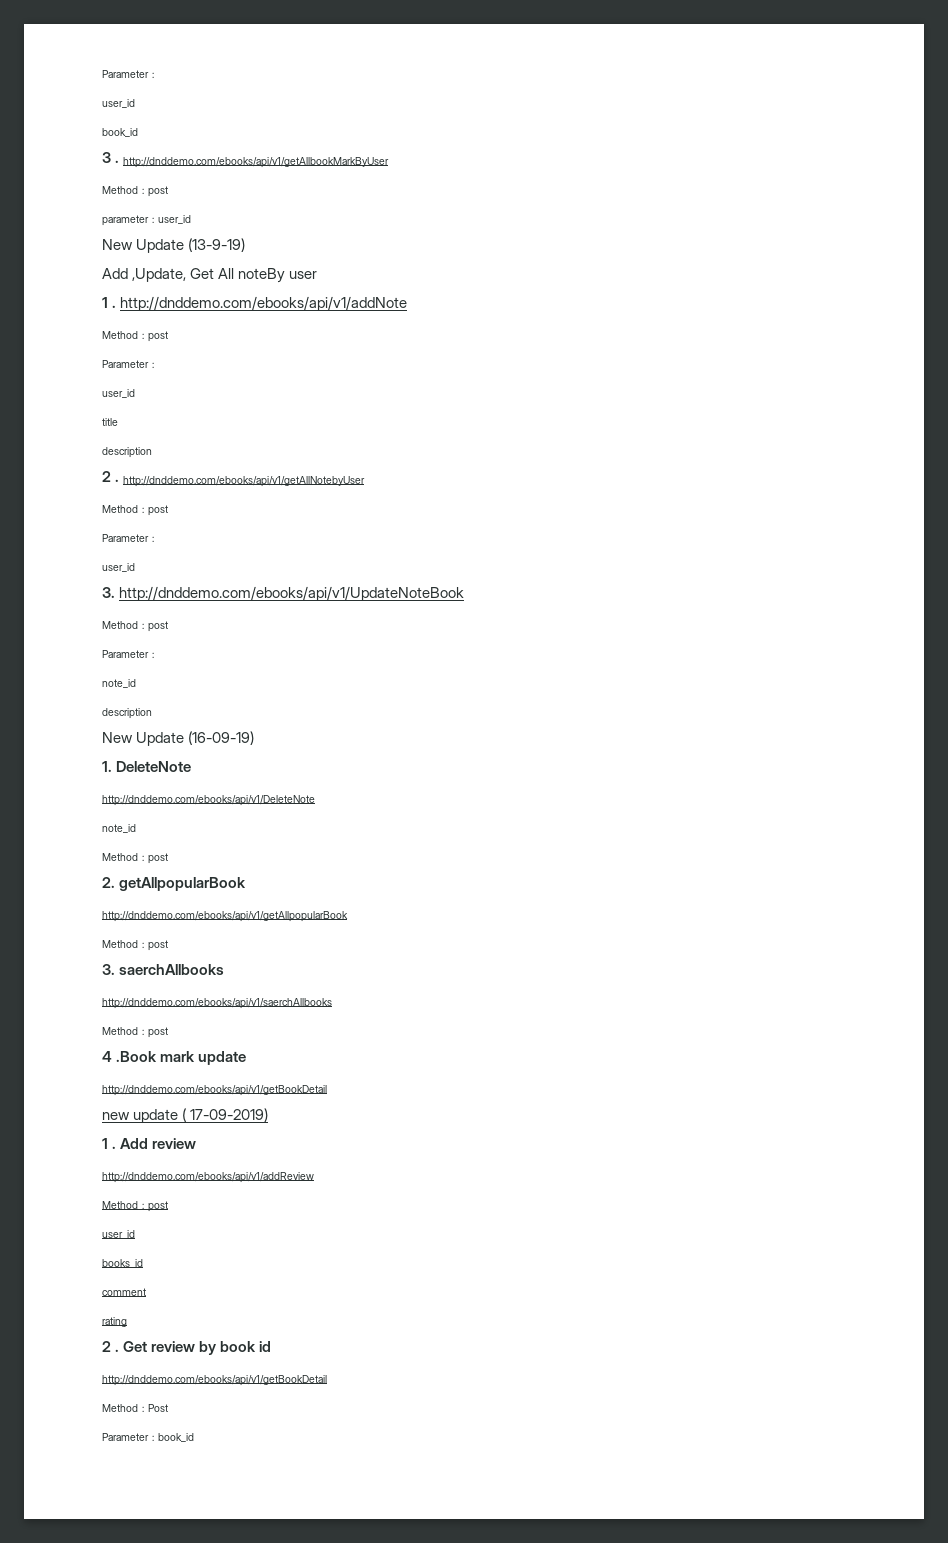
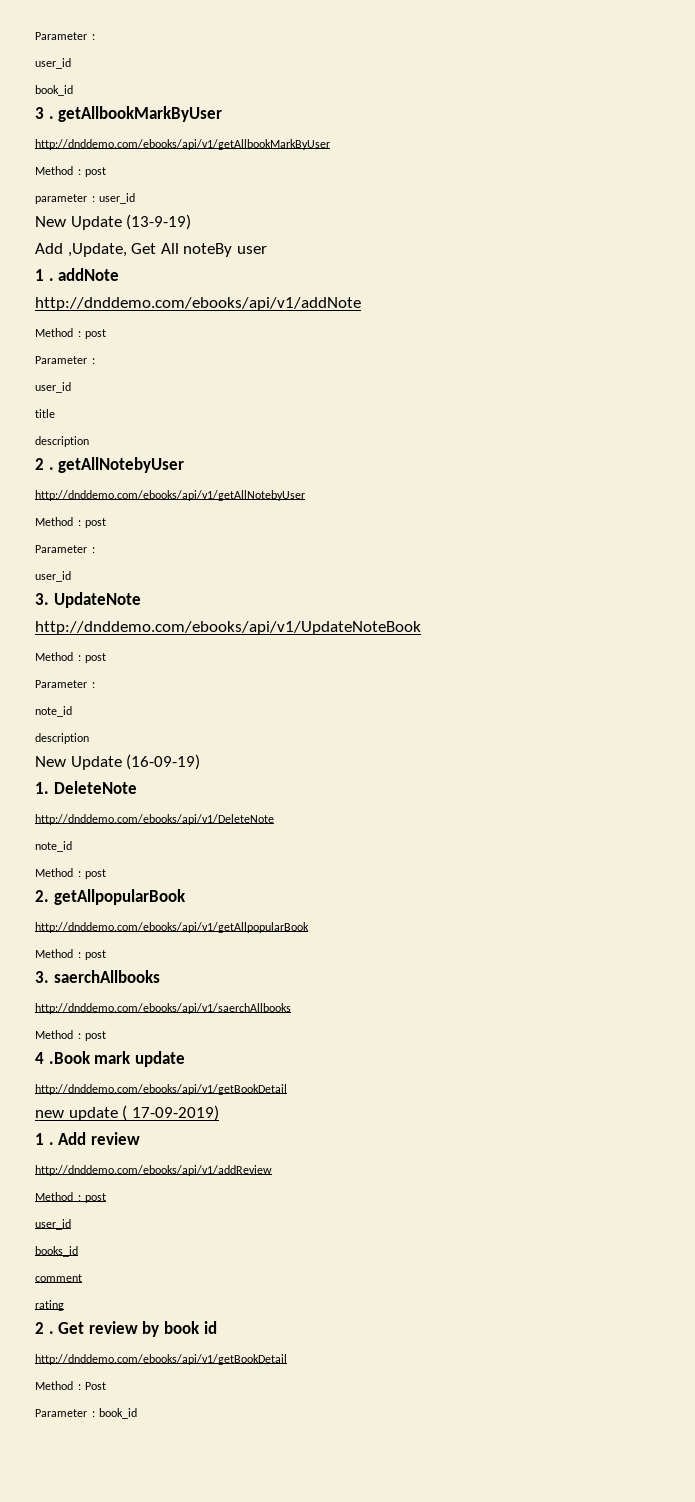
- 3 . http://dnddemo.com/ebooks/api/v1/getAllbookMarkByUser
+ 3 . getAllbookMarkByUser
+ http://dnddemo.com/ebooks/api/v1/getAllbookMarkByUser
- 1 . http://dnddemo.com/ebooks/api/v1/addNote
+ 1 . addNote
+ http://dnddemo.com/ebooks/api/v1/addNote
- 2 . http://dnddemo.com/ebooks/api/v1/getAllNotebyUser
+ 2 . getAllNotebyUser
+ http://dnddemo.com/ebooks/api/v1/getAllNotebyUser
- 3. http://dnddemo.com/ebooks/api/v1/UpdateNoteBook
+ 3. UpdateNote
+ http://dnddemo.com/ebooks/api/v1/UpdateNoteBook

